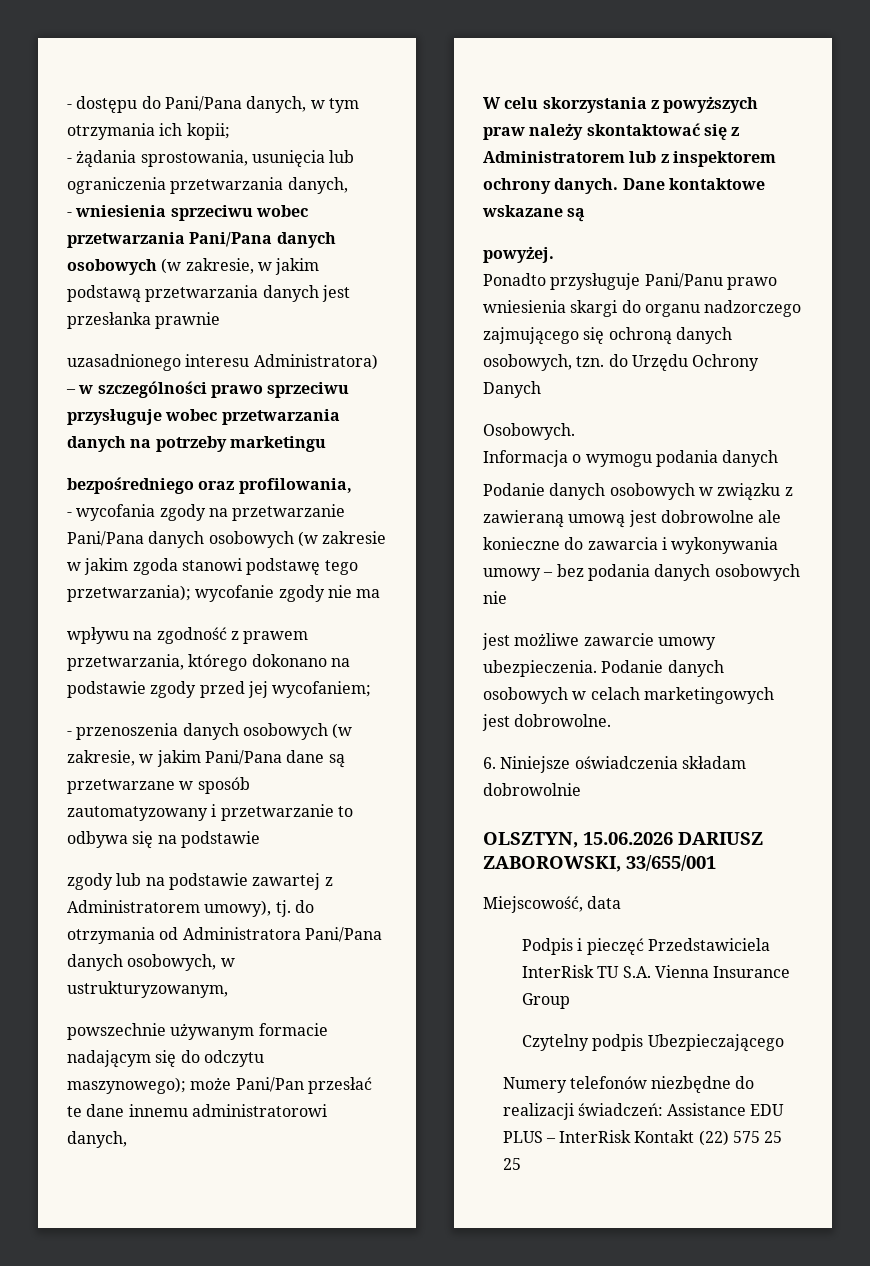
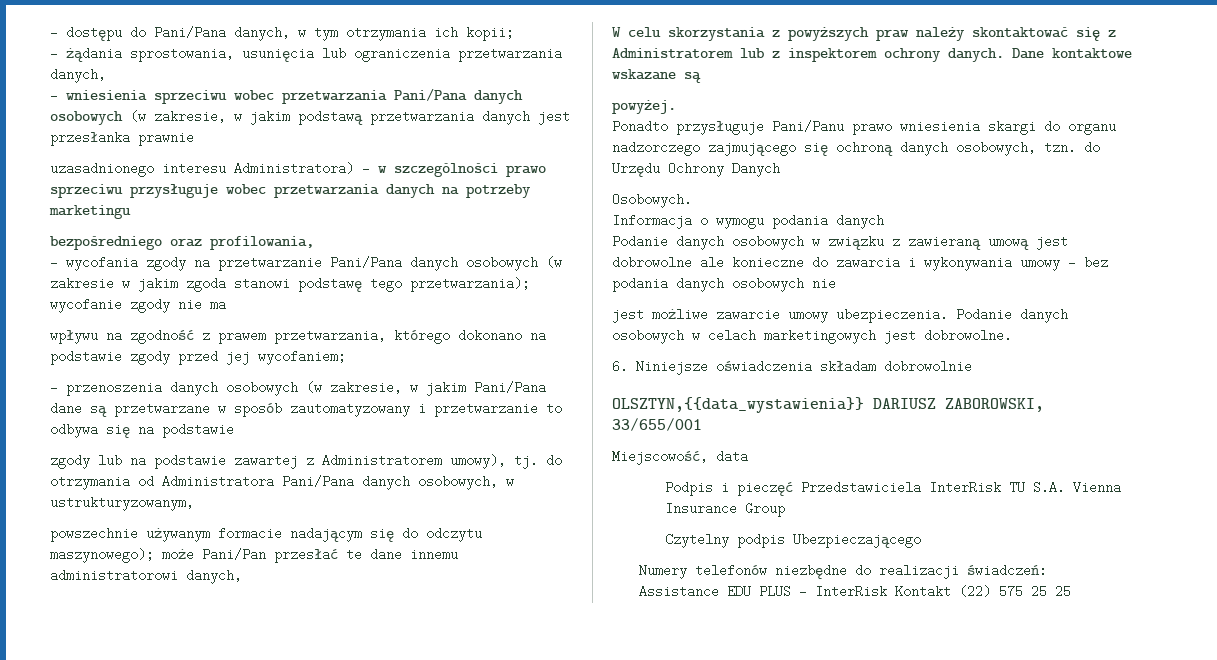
- OLSZTYN, 15.06.2026 DARIUSZ ZABOROWSKI, 33/655/001
+ OLSZTYN,{{data_wystawienia}} DARIUSZ ZABOROWSKI, 33/655/001

